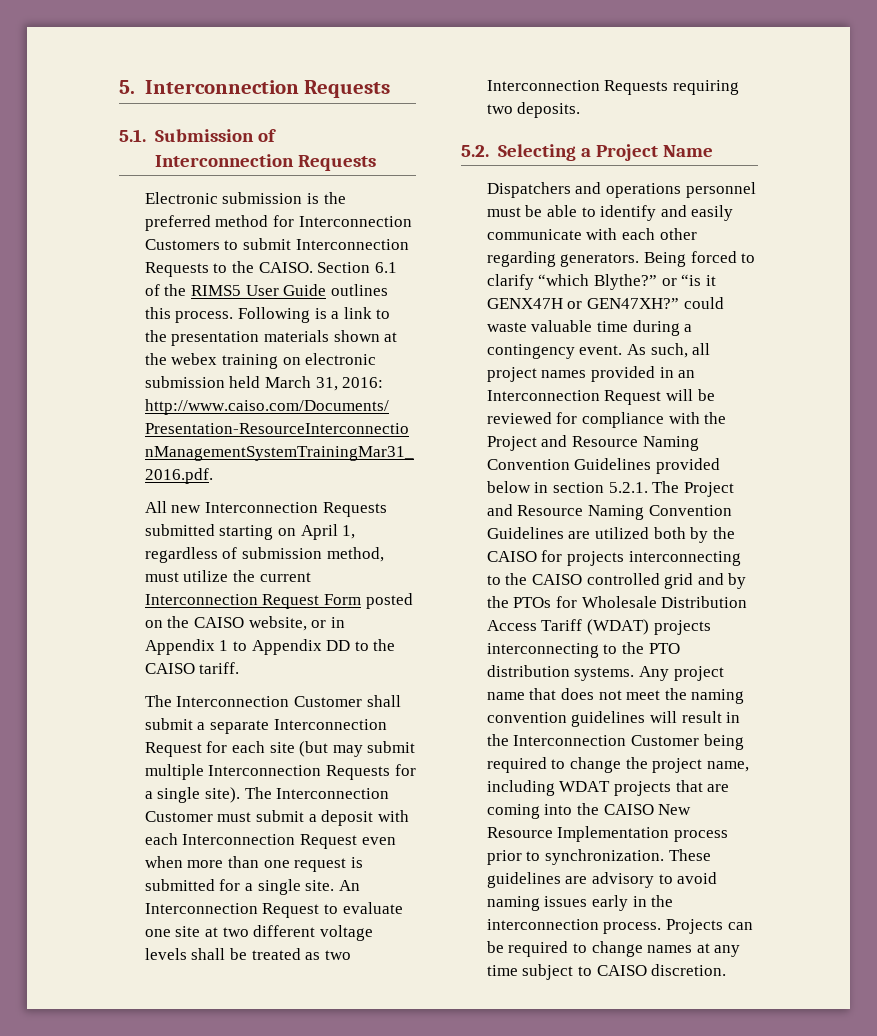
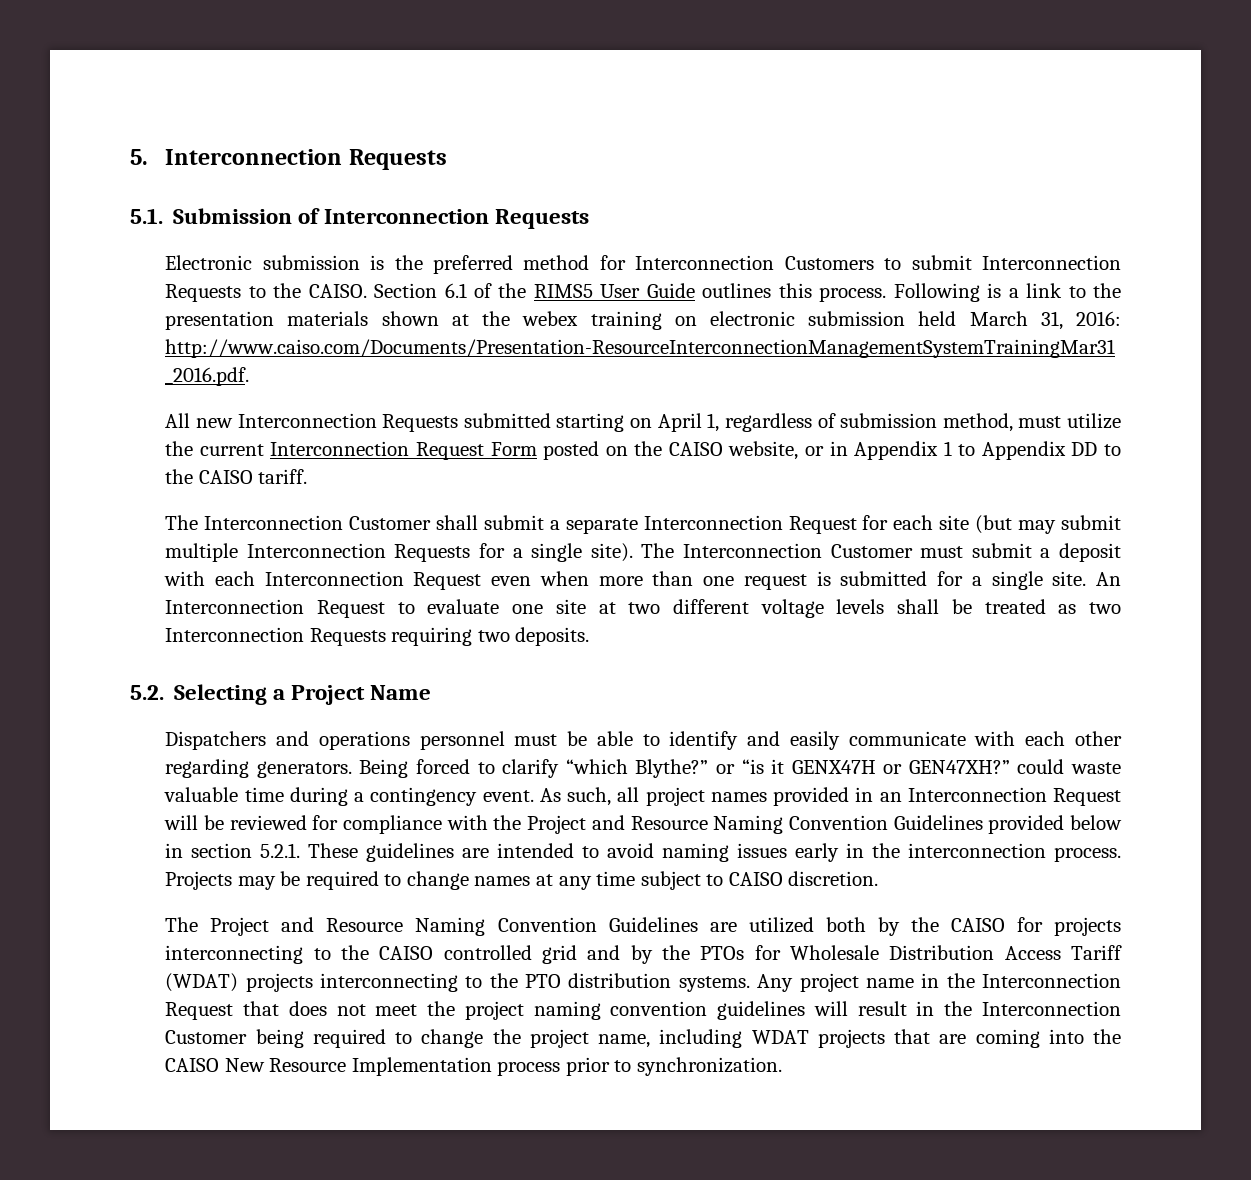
- As such, all project names provided in an Interconnection Request will be reviewed for compliance with the Project and Resource Naming Convention Guidelines provided below in section 5.2.1. The Project and Resource Naming Convention Guidelines are utilized both by the CAISO for projects interconnecting to the CAISO controlled grid and by the PTOs for Wholesale Distribution Access Tariff (WDAT) projects interconnecting to the PTO distribution systems.
+ As such, all project names provided in an Interconnection Request will be reviewed for compliance with the Project and Resource Naming Convention Guidelines provided below in section 5.2.1. These guidelines are intended to avoid naming issues early in the interconnection process. Projects may be required to change names at any time subject to CAISO discretion.
+ The Project and Resource Naming Convention Guidelines are utilized both by the CAISO for projects interconnecting to the CAISO controlled grid and by the PTOs for Wholesale Distribution Access Tariff (WDAT) projects interconnecting to the PTO distribution systems.
- Any project name that does not meet the naming convention guidelines will result in the Interconnection Customer being required to change the project name, including WDAT projects that are coming into the CAISO New Resource Implementation process prior to synchronization. These guidelines are advisory to avoid naming issues early in the interconnection process. Projects can be required to change names at any time subject to CAISO discretion.
+ Any project name in the Interconnection Request that does not meet the project naming convention guidelines will result in the Interconnection Customer being required to change the project name, including WDAT projects that are coming into the CAISO New Resource Implementation process prior to synchronization.

